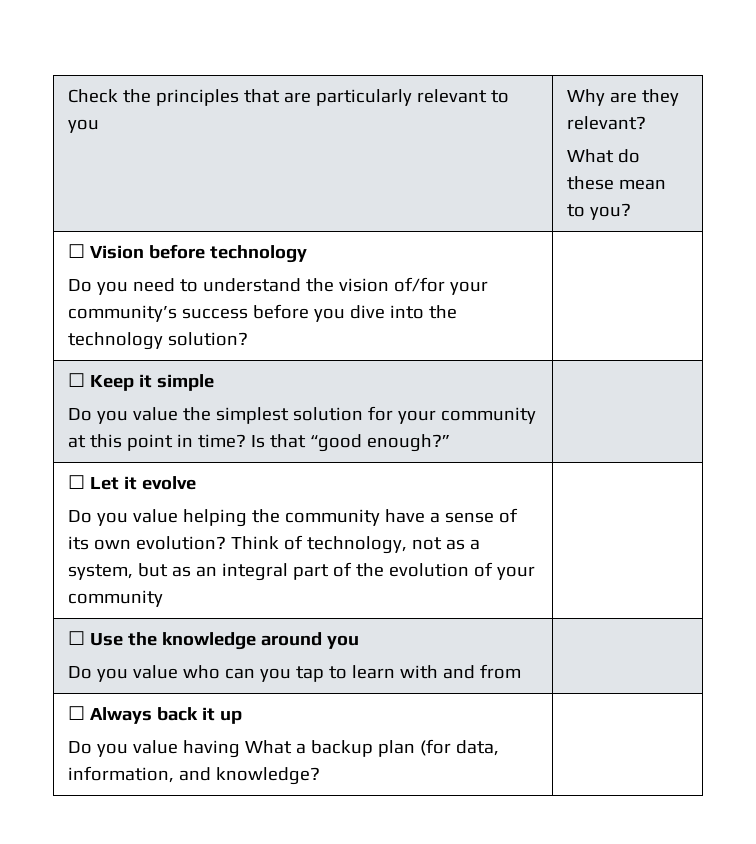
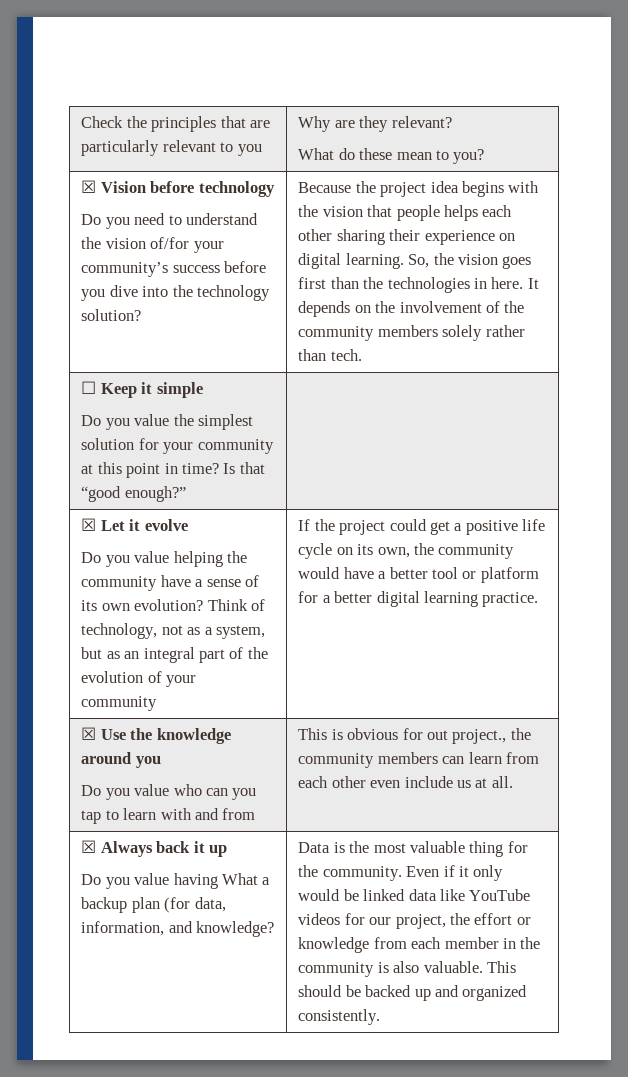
- ☐ Vision before technology
+ ☒ Vision before technology
+ Because the project idea begins with the vision that people helps each other sharing their experience on digital learning. So, the vision goes first than the technologies in here. It depends on the involvement of the community members solely rather than tech.
- ☐ Let it evolve
+ ☒ Let it evolve
- ☐ Use the knowledge around you
- Do you value who can you tap to learn with and from |
- ☐ Always back it up
- Do you value having What a backup plan (for data, information, and knowledge? |
+ If the project could get a positive life cycle on its own, the community would have a better tool or platform for a better digital learning practice.
+ ☒ Use the knowledge around you
+ Do you value who can you tap to learn with and from | This is obvious for out project., the community members can learn from each other even include us at all.
+ ☒ Always back it up
+ Do you value having What a backup plan (for data, information, and knowledge?
+ Data is the most valuable thing for the community. Even if it only would be linked data like YouTube videos for our project, the effort or knowledge from each member in the community is also valuable. This should be backed up and organized consistently.

